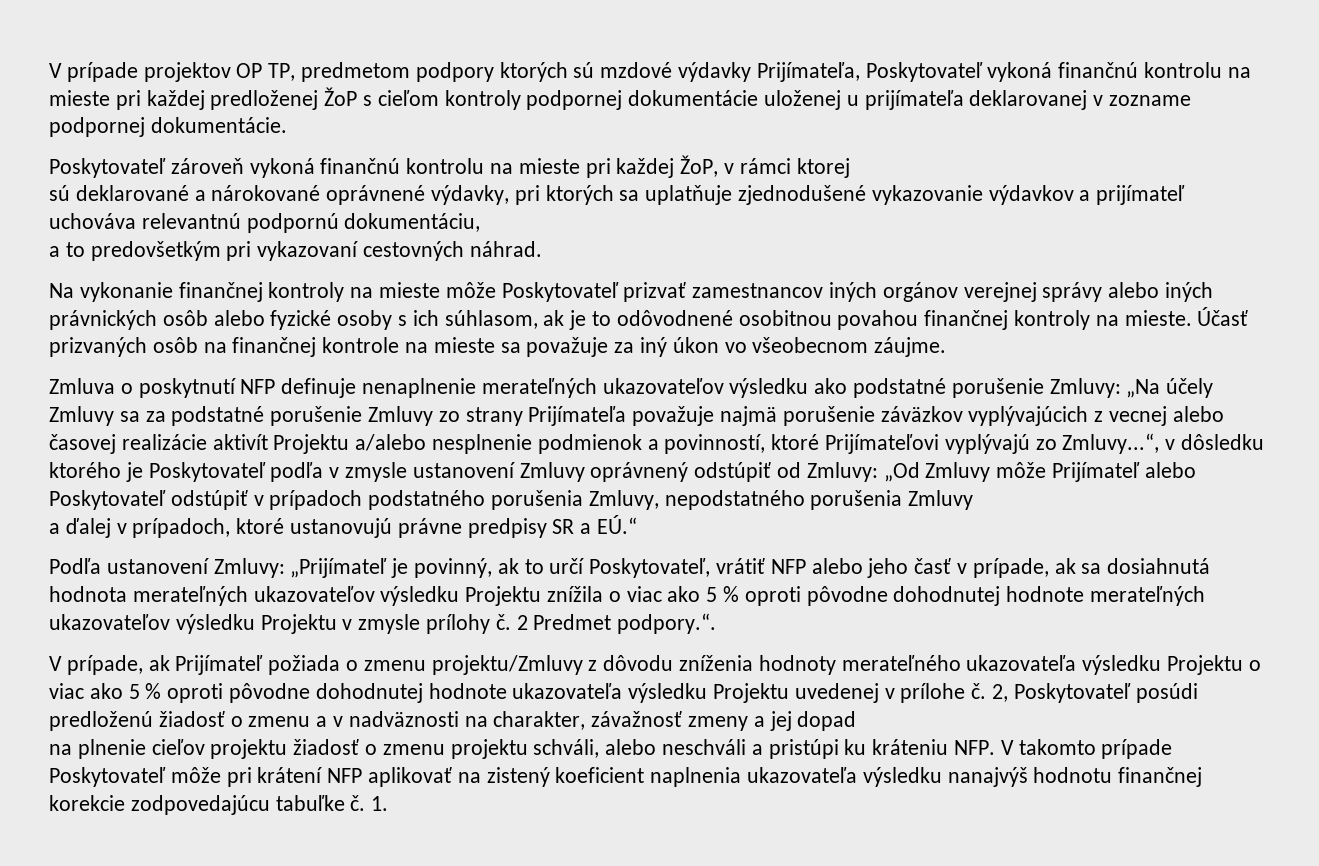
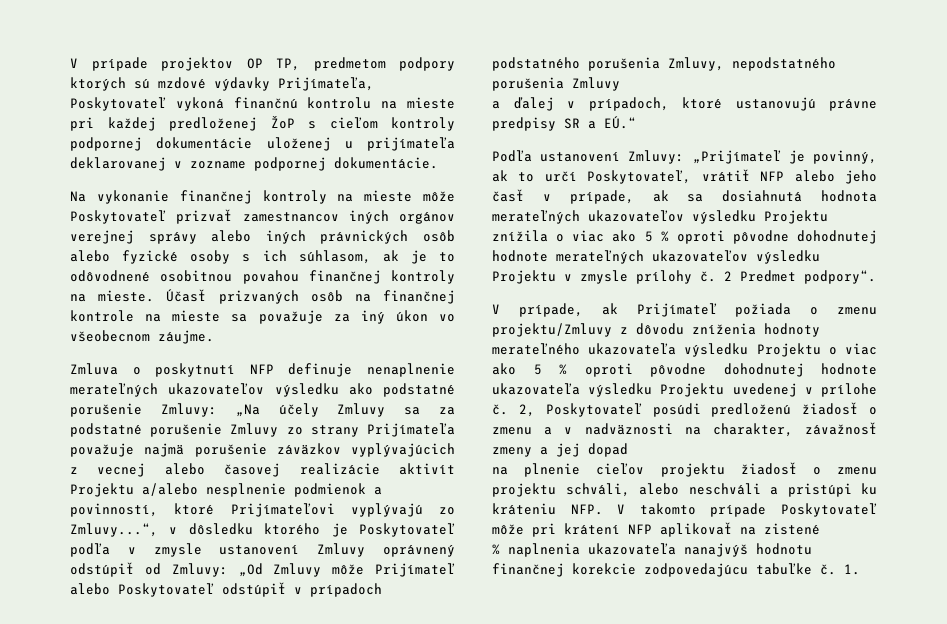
- Poskytovateľ zároveň vykoná finančnú kontrolu na mieste pri každej ŽoP, v rámci ktorej
- sú deklarované a nárokované oprávnené výdavky, pri ktorých sa uplatňuje zjednodušené vykazovanie výdavkov a prijímateľ uchováva relevantnú podpornú dokumentáciu,
- a to predovšetkým pri vykazovaní cestovných náhrad.
- 2 Predmet podpory.“.
+ 2 Predmet podpory“.
- na plnenie cieľov projektu žiadosť o zmenu projektu schváli, alebo neschváli a pristúpi ku kráteniu NFP. V takomto prípade Poskytovateľ môže pri krátení NFP aplikovať na zistený koeficient naplnenia ukazovateľa výsledku nanajvýš hodnotu finančnej korekcie zodpovedajúcu tabuľke č.
+ na plnenie cieľov projektu žiadosť o zmenu projektu schváli, alebo neschváli a pristúpi ku kráteniu NFP. V takomto prípade Poskytovateľ môže pri krátení NFP aplikovať na zistené
+ % naplnenia ukazovateľa nanajvýš hodnotu finančnej korekcie zodpovedajúcu tabuľke č.

